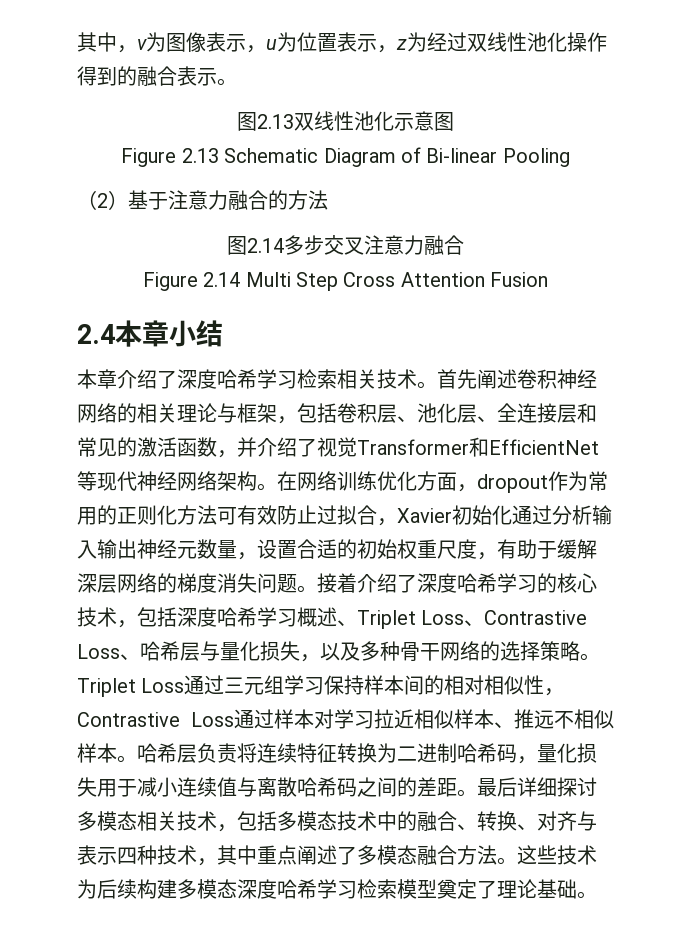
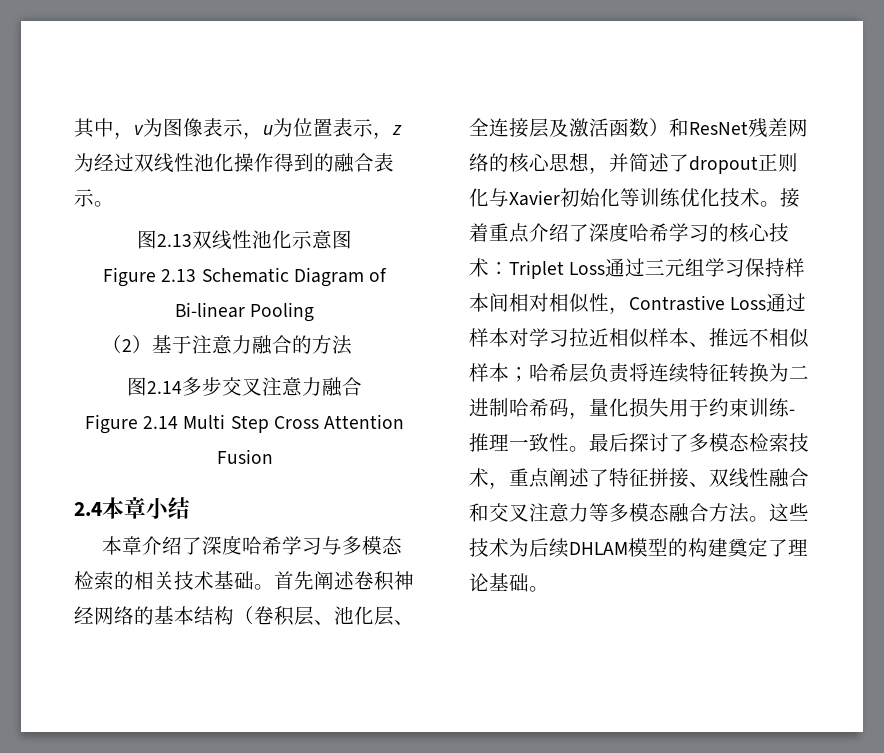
- 本章介绍了深度哈希学习检索相关技术。
+ 本章介绍了深度哈希学习与多模态检索的相关技术基础。
- 首先阐述卷积神经网络的相关理论与框架，包括卷积层、池化层、全连接层和常见的激活函数，并介绍了视觉Transformer和EfficientNet等现代神经网络架构。在网络训练优化方面，dropout作为常用的正则化方法可有效防止过拟合，Xavier初始化通过分析输入输出神经元数量，设置合适的初始权重尺度，有助于缓解深层网络的梯度消失问题。接着介绍了深度哈希学习的核心技术，包括深度哈希学习概述、Triplet Loss、Contrastive Loss、哈希层与量化损失，以及多种骨干网络的选择策略。Triplet Loss通过三元组学习保持样本间的相对相似性，Contrastive Loss通过样本对学习拉近相似样本、推远不相似样本。哈希层负责将连续特征转换为二进制哈希码，量化损失用于减小连续值与离散哈希码之间的差距。最后详细探讨多模态相关技术，包括多模态技术中的融合、转换、对齐与表示四种技术，其中重点阐述了多模态融合方法。
+ 首先阐述卷积神经网络的基本结构（卷积层、池化层、全连接层及激活函数）和ResNet残差网络的核心思想，并简述了dropout正则化与Xavier初始化等训练优化技术。接着重点介绍了深度哈希学习的核心技术：Triplet Loss通过三元组学习保持样本间相对相似性，Contrastive Loss通过样本对学习拉近相似样本、推远不相似样本；哈希层负责将连续特征转换为二进制哈希码，量化损失用于约束训练-推理一致性。最后探讨了多模态检索技术，重点阐述了特征拼接、双线性融合和交叉注意力等多模态融合方法。
- 这些技术为后续构建多模态深度哈希学习检索模型奠定了理论基础。
+ 这些技术为后续DHLAM模型的构建奠定了理论基础。

